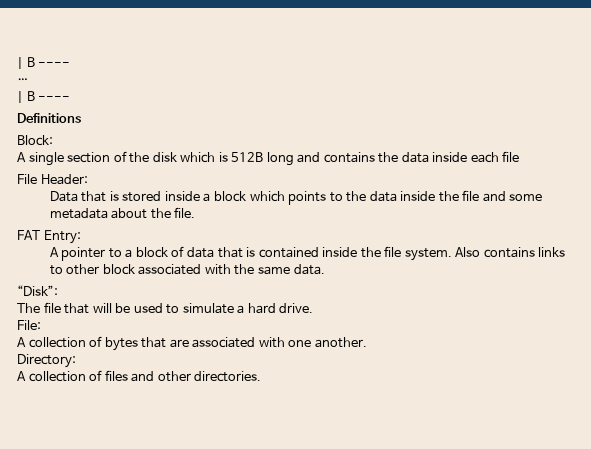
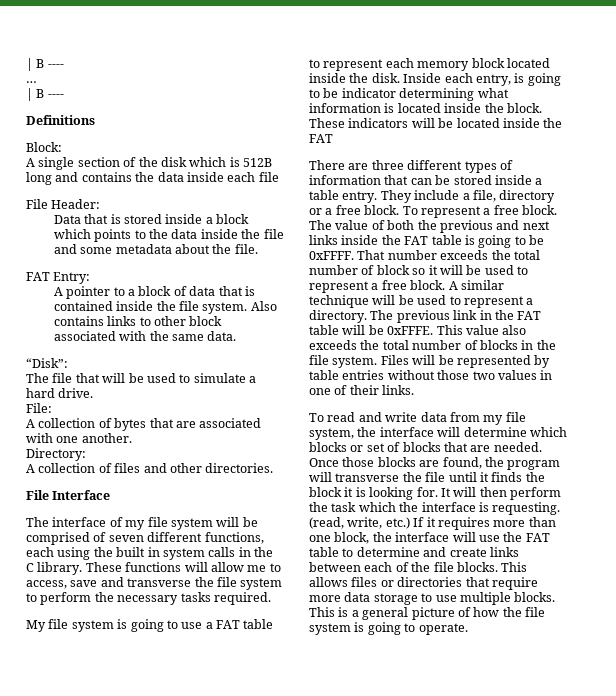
+ File Interface
+ The interface of my file system will be comprised of seven different functions, each using the built in system calls in the C library. These functions will allow me to access, save and transverse the file system to perform the necessary tasks required.
+ My file system is going to use a FAT table to represent each memory block located inside the disk. Inside each entry, is going to be indicator determining what information is located inside the block. These indicators will be located inside the FAT
+ There are three different types of information that can be stored inside a table entry. They include a file, directory or a free block. To represent a free block. The value of both the previous and next links inside the FAT table is going to be 0xFFFF. That number exceeds the total number of block so it will be used to represent a free block. A similar technique will be used to represent a directory. The previous link in the FAT table will be 0xFFFE. This value also exceeds the total number of blocks in the file system. Files will be represented by table entries without those two values in one of their links.
+ To read and write data from my file system, the interface will determine which blocks or set of blocks that are needed. Once those blocks are found, the program will transverse the file until it finds the block it is looking for. It will then perform the task which the interface is requesting. (read, write, etc.) If it requires more than one block, the interface will use the FAT table to determine and create links between each of the file blocks. This allows files or directories that require more data storage to use multiple blocks. This is a general picture of how the file system is going to operate.

